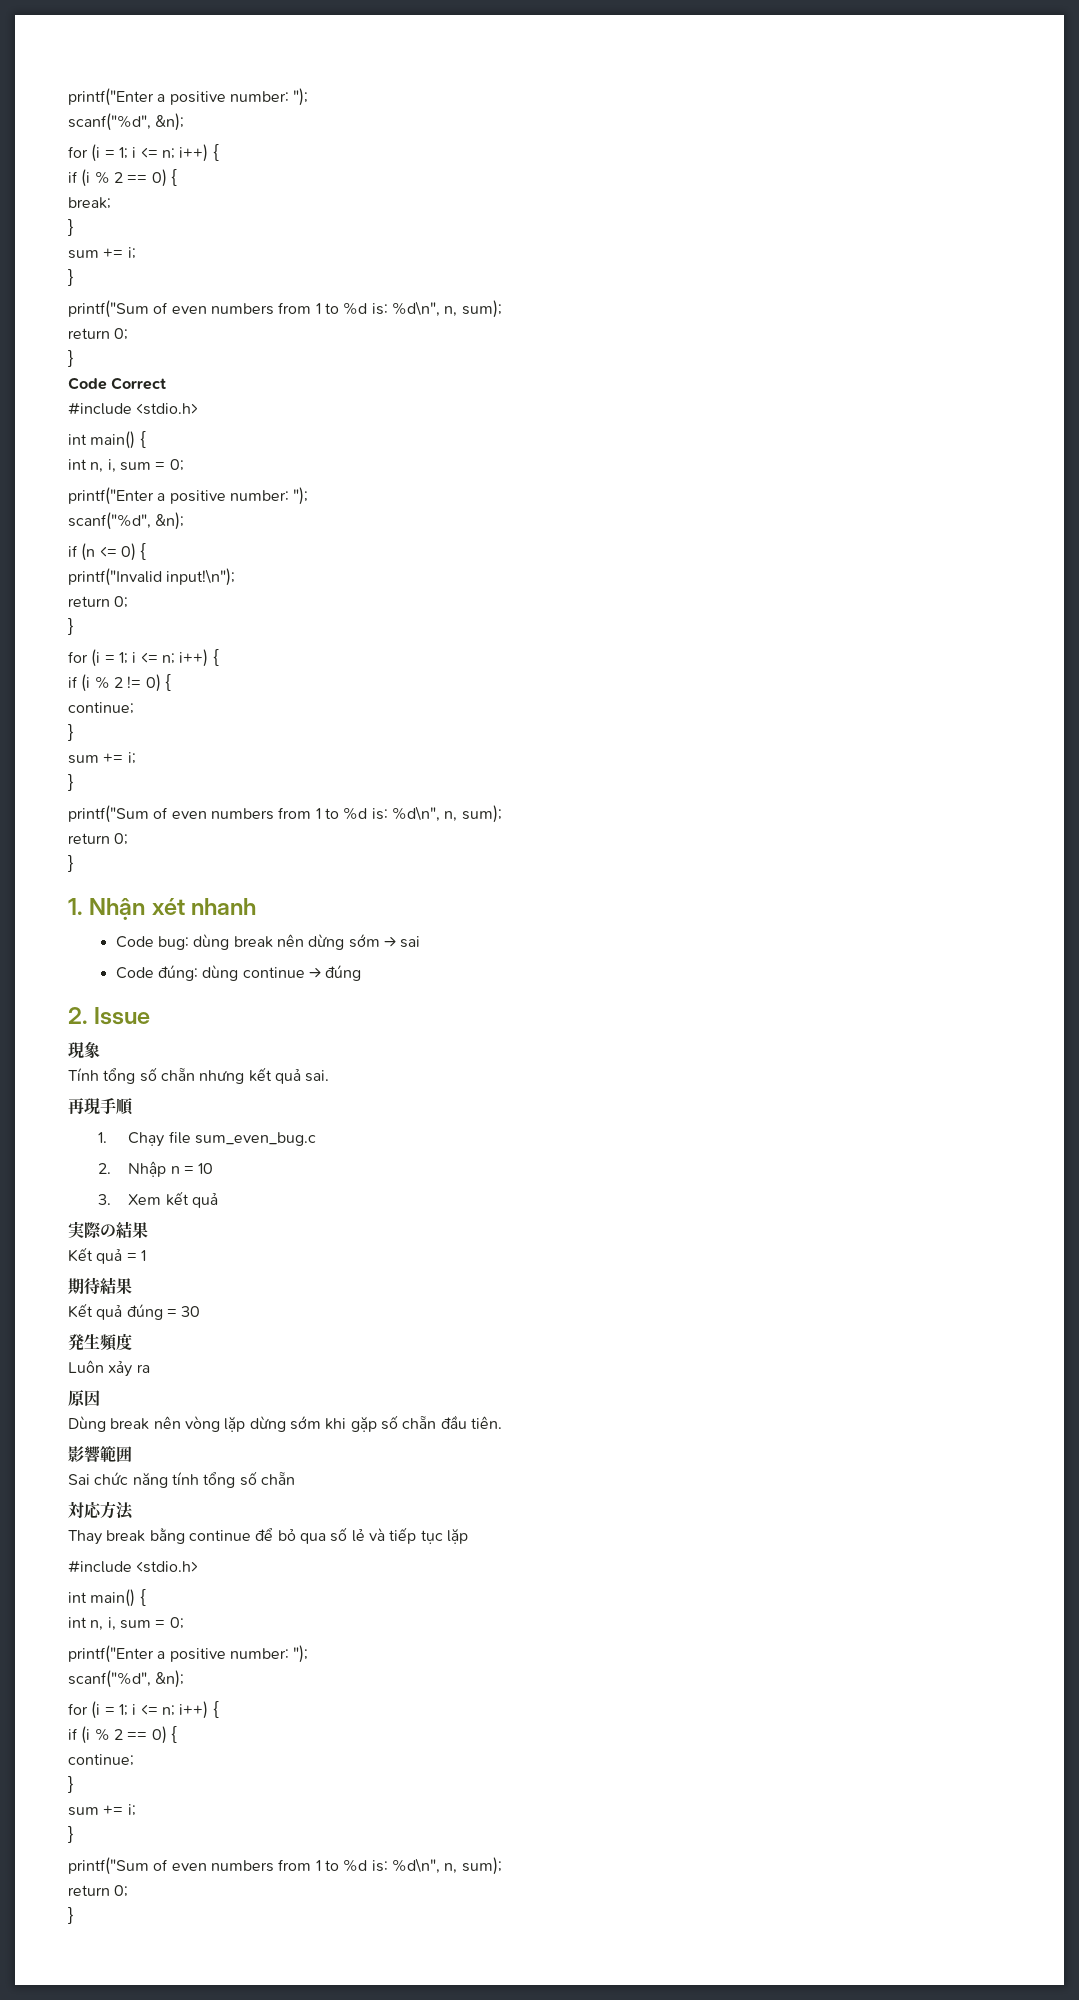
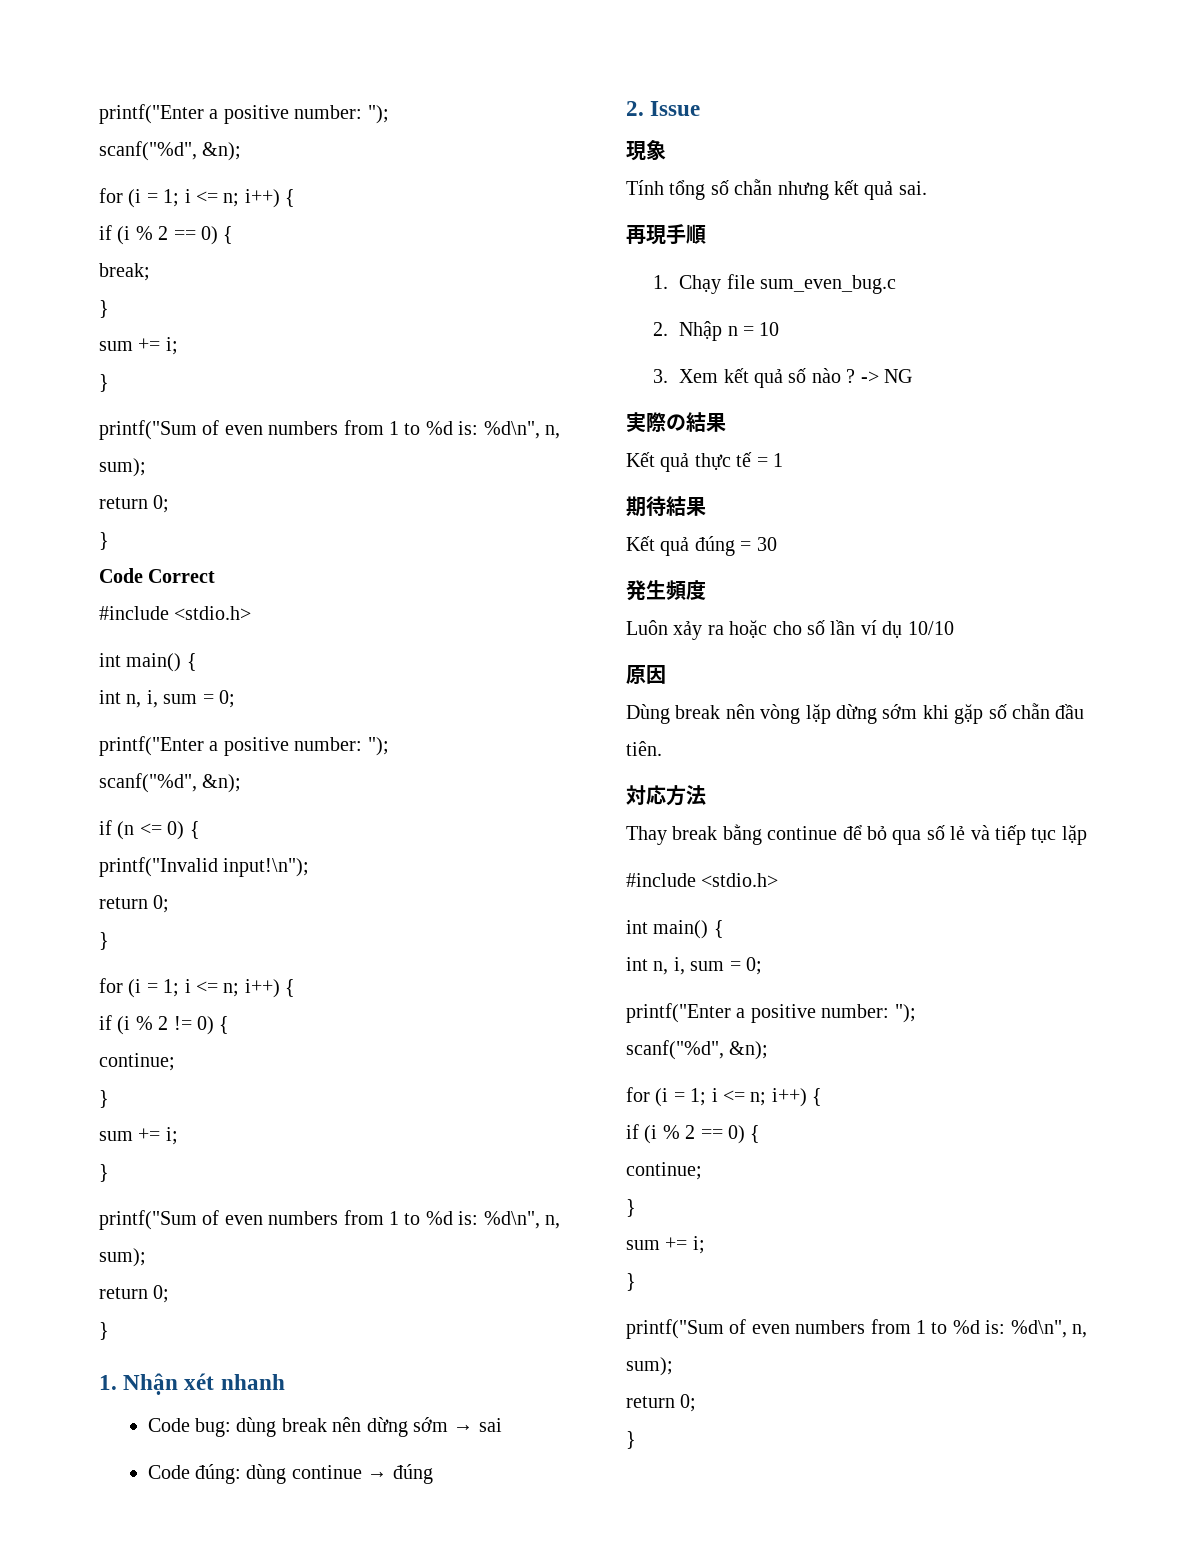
- 3. Xem kết quả
+ 3. Xem kết quả số nào ? -> NG
- Kết quả = 1
+ Kết quả thực tế = 1
- Luôn xảy ra
+ Luôn xảy ra hoặc cho số lần ví dụ 10/10
- 影響範囲
- Sai chức năng tính tổng số chẵn

